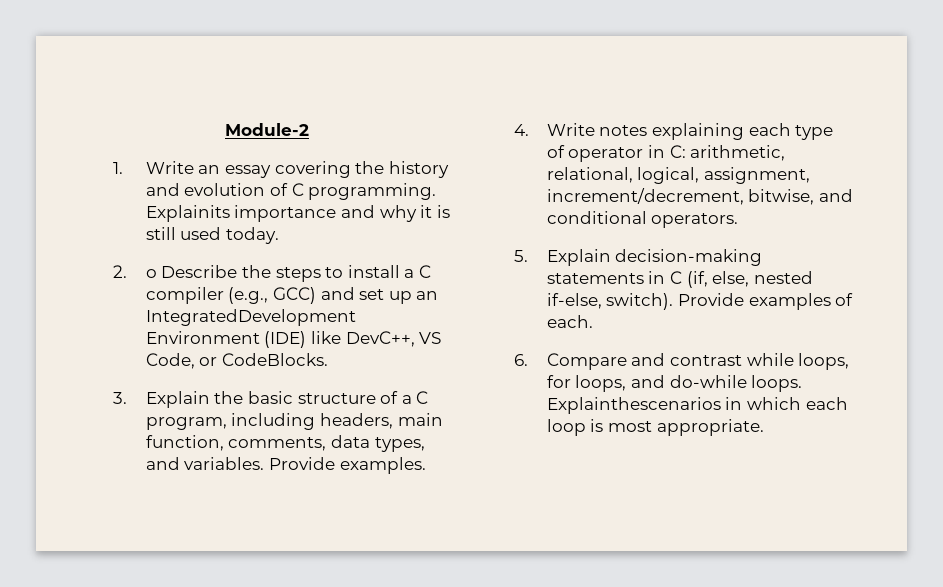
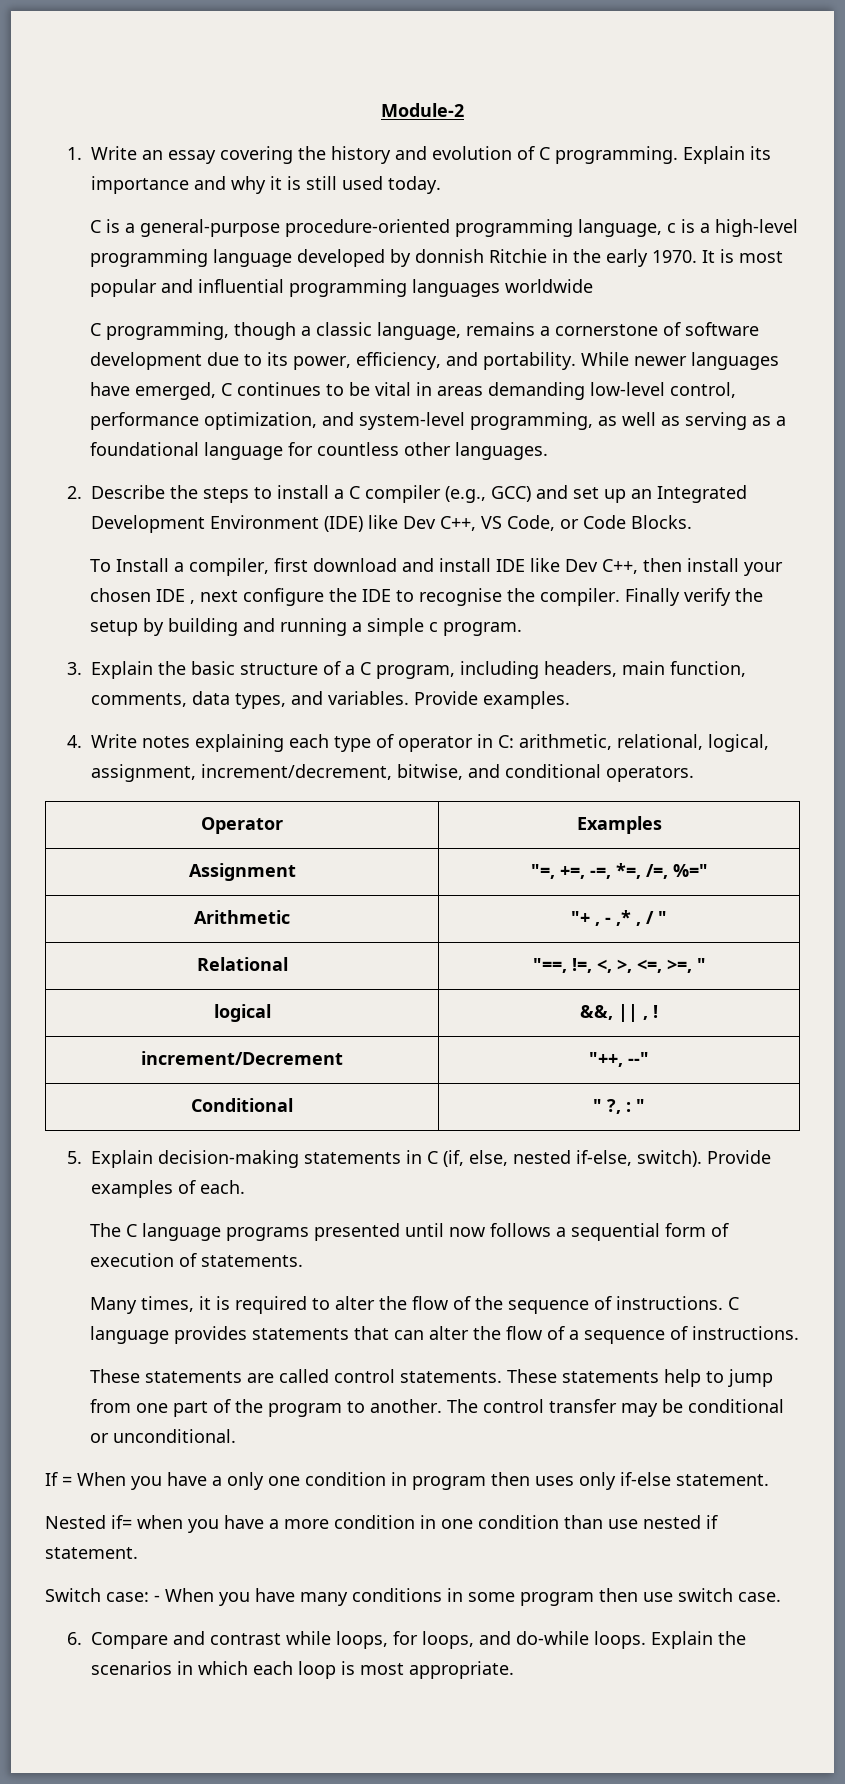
- Explainits importance and why it is still used today.
+ Explain its importance and why it is still used today.
+ C is a general-purpose procedure-oriented programming language, c is a high-level programming language developed by donnish Ritchie in the early 1970. It is most popular and influential programming languages worldwide
+ C programming, though a classic language, remains a cornerstone of software development due to its power, efficiency, and portability. While newer languages have emerged, C continues to be vital in areas demanding low-level control, performance optimization, and system-level programming, as well as serving as a foundational language for countless other languages.
- 2. o Describe the steps to install a C compiler (e.g., GCC) and set up an IntegratedDevelopment Environment (IDE) like DevC++, VS Code, or CodeBlocks.
+ 2. Describe the steps to install a C compiler (e.g., GCC) and set up an Integrated Development Environment (IDE) like Dev C++, VS Code, or Code Blocks.
+ To Install a compiler, first download and install IDE like Dev C++, then install your chosen IDE , next configure the IDE to recognise the compiler. Finally verify the setup by building and running a simple c program.
+ Operator | Examples
+ Assignment | "=, +=, -=, *=, /=, %="
+ Arithmetic | "+ , - ,* , / "
+ Relational | "==, !=, <, >, <=, >=, "
+ logical | &&, || , !
+ increment/Decrement | "++, --"
+ Conditional | " ?, : "
+ The C language programs presented until now follows a sequential form of execution of statements.
+ Many times, it is required to alter the flow of the sequence of instructions. C language provides statements that can alter the flow of a sequence of instructions.
+ These statements are called control statements. These statements help to jump from one part of the program to another. The control transfer may be conditional or unconditional.
+ If = When you have a only one condition in program then uses only if-else statement.
+ Nested if= when you have a more condition in one condition than use nested if statement.
+ Switch case: - When you have many conditions in some program then use switch case.
- Explainthescenarios in which each loop is most appropriate.
+ Explain the scenarios in which each loop is most appropriate.

